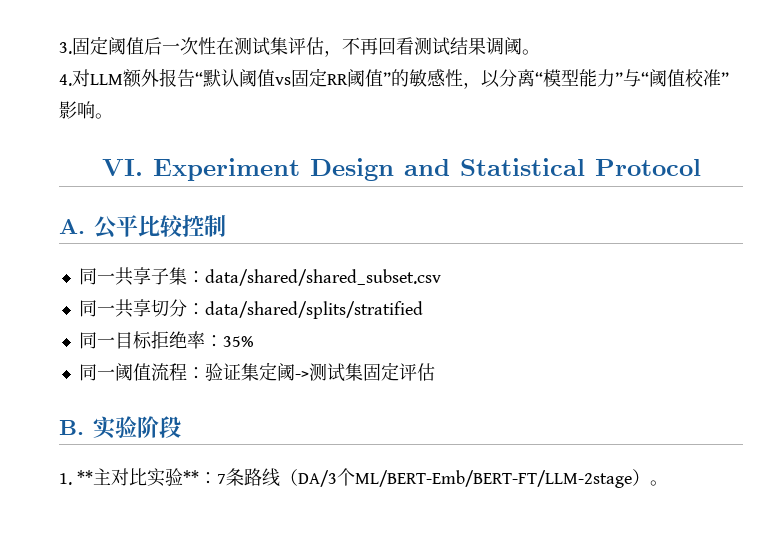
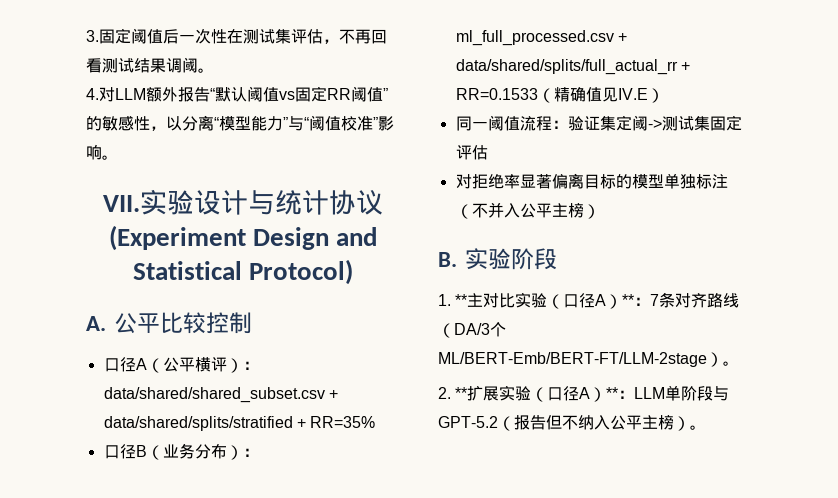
- VI. Experiment Design and Statistical Protocol
+ VII.实验设计与统计协议(Experiment Design and Statistical Protocol)
- 同一共享子集：data/shared/shared_subset.csv
- 同一共享切分：data/shared/splits/stratified
- 同一目标拒绝率：35%
+ 口径A（公平横评）：data/shared/shared_subset.csv + data/shared/splits/stratified + RR=35%
+ 口径B（业务分布）：ml_full_processed.csv + data/shared/splits/full_actual_rr + RR=0.1533（精确值见IV.E）
+ 对拒绝率显著偏离目标的模型单独标注（不并入公平主榜）
- 1. **主对比实验**：7条路线（DA/3个ML/BERT-Emb/BERT-FT/LLM-2stage）。
+ 1. **主对比实验（口径A）**：7条对齐路线（DA/3个ML/BERT-Emb/BERT-FT/LLM-2stage）。
+ 2. **扩展实验（口径A）**：LLM单阶段与GPT-5.2（报告但不纳入公平主榜）。

